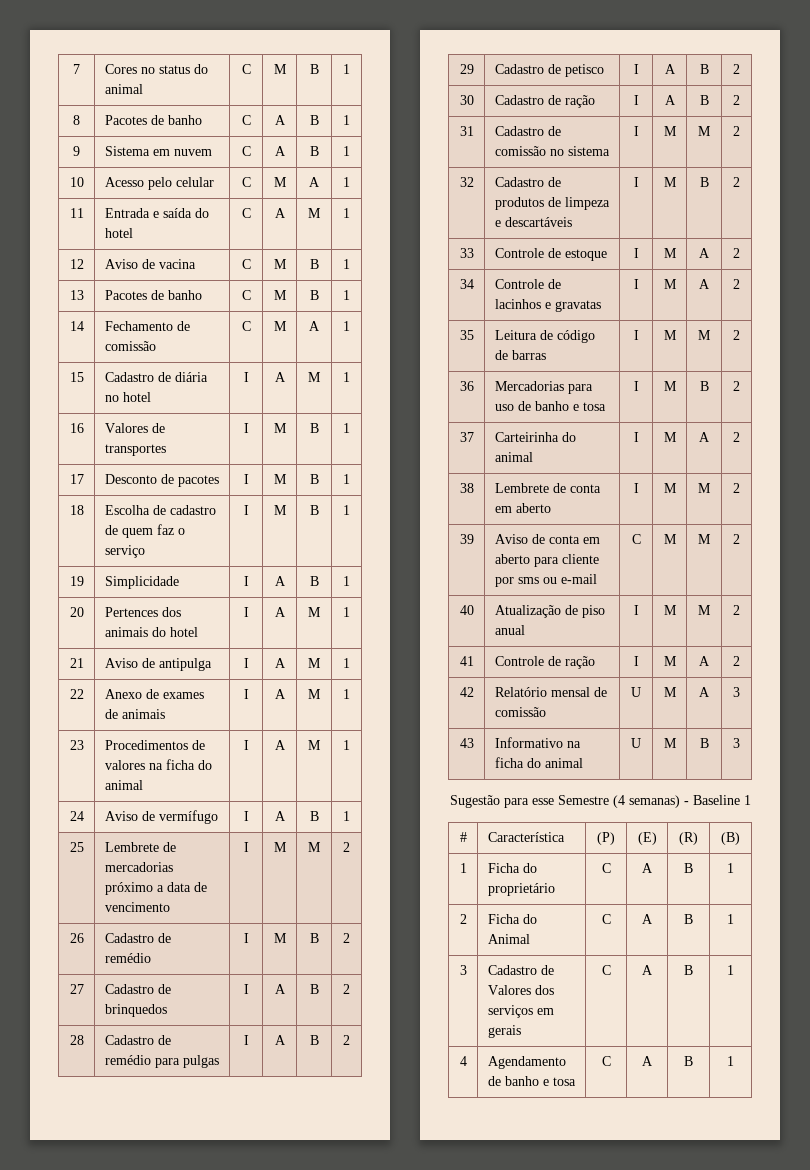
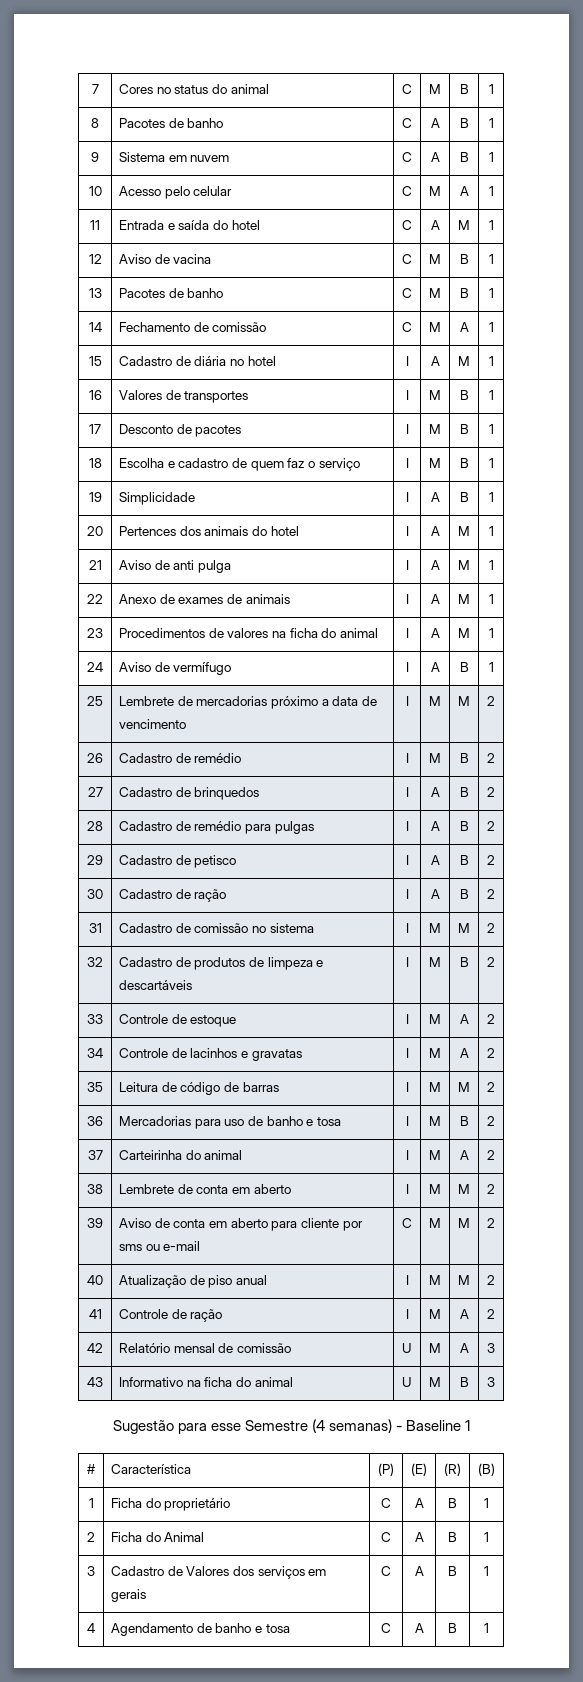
- 18 | Escolha de cadastro de quem faz o serviço | I | M | B | 1
+ 18 | Escolha e cadastro de quem faz o serviço | I | M | B | 1
- 21 | Aviso de antipulga | I | A | M | 1
+ 21 | Aviso de anti pulga | I | A | M | 1

